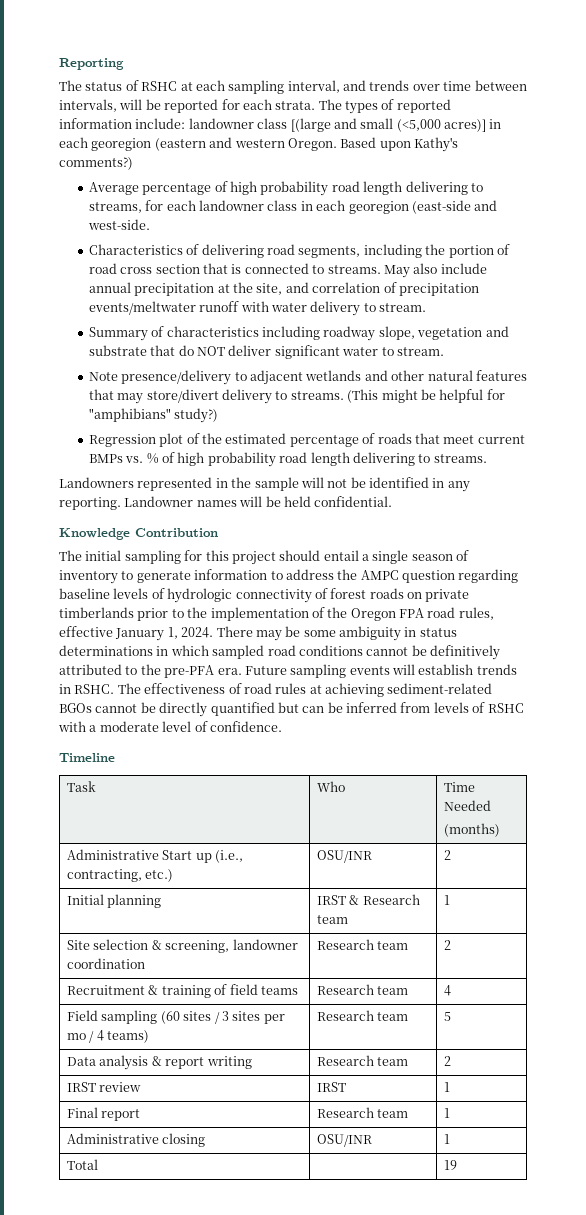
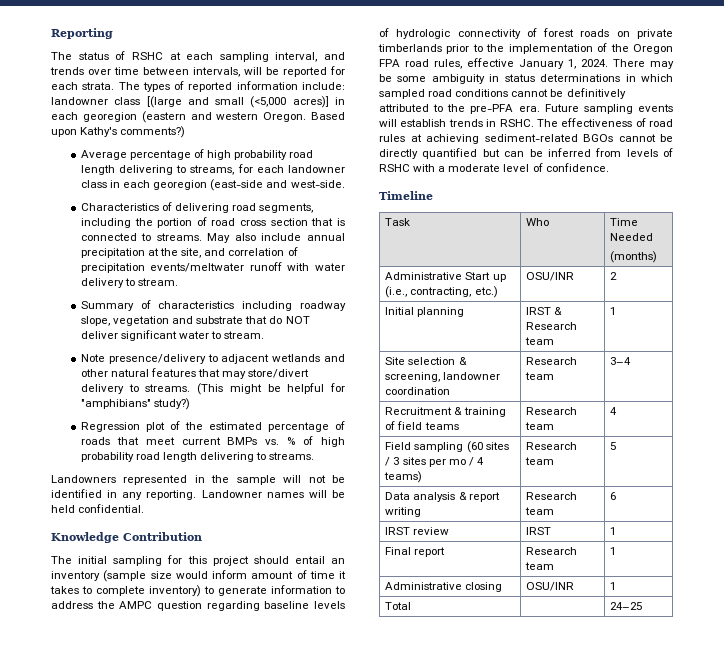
- The initial sampling for this project should entail a single season of inventory to generate information to address the AMPC question regarding baseline levels of hydrologic connectivity of forest roads on private timberlands prior to the implementation of the Oregon FPA road rules, effective January 1, 2024.
+ The initial sampling for this project should entail an inventory (sample size would inform amount of time it takes to complete inventory) to generate information to address the AMPC question regarding baseline levels of hydrologic connectivity of forest roads on private timberlands prior to the implementation of the Oregon FPA road rules, effective January 1, 2024.
- Site selection & screening, landowner coordination | Research team | 2
+ Site selection & screening, landowner coordination | Research team | 3–4
- Data analysis & report writing | Research team | 2
+ Data analysis & report writing | Research team | 6
- Total | | 19
+ Total | | 24–25

